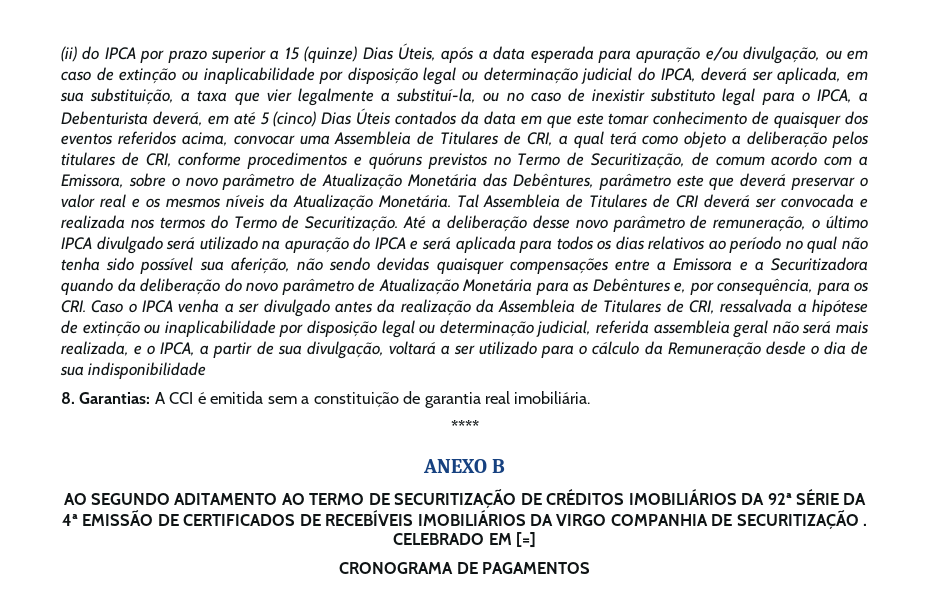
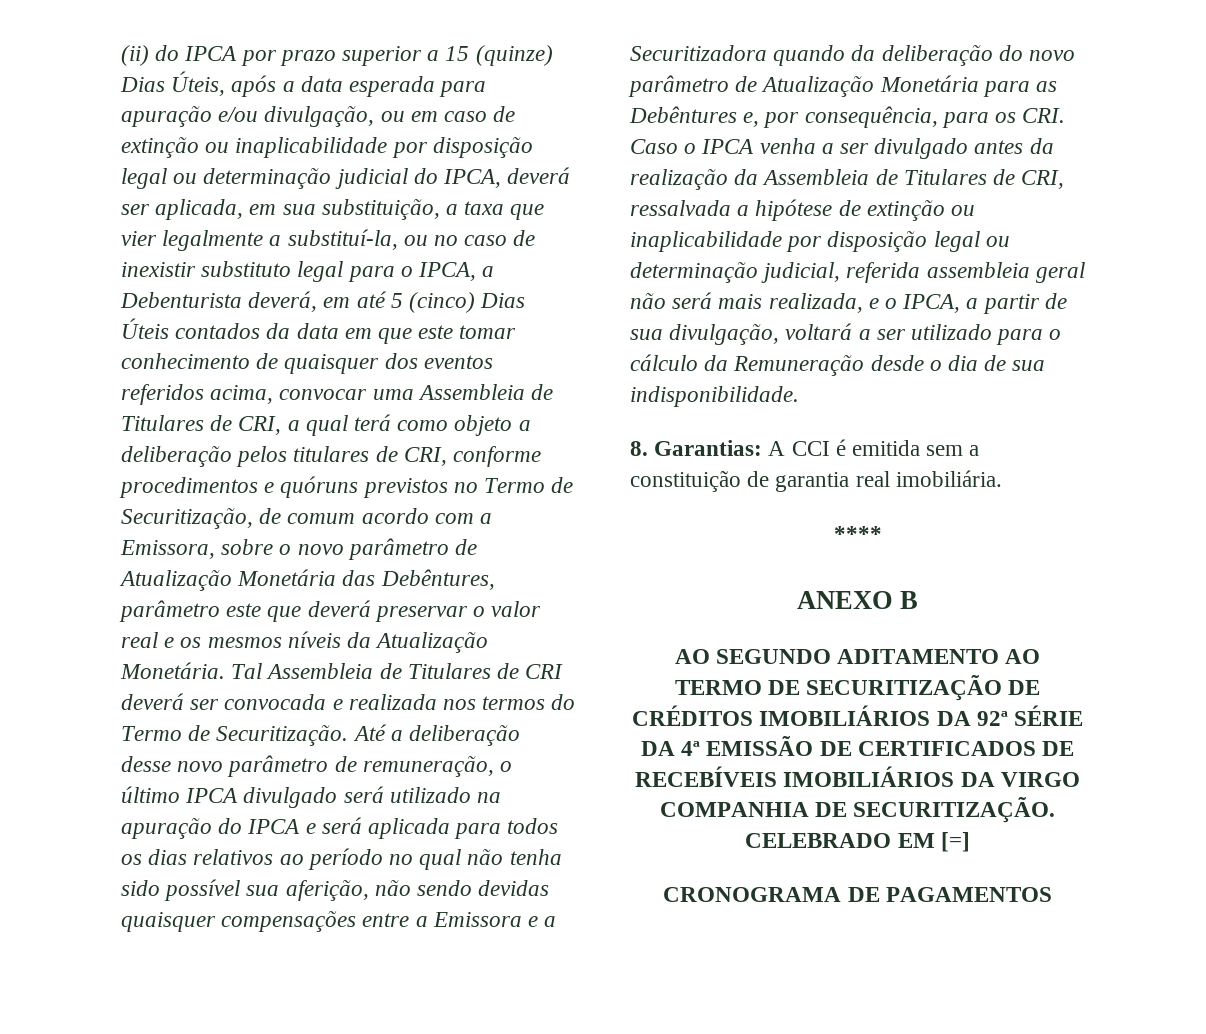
- Até a deliberação desse novo parâmetro de remuneração, o último IPCA divulgado será utilizado na apuração do IPCA e será aplicada para todos os dias relativos ao período no qual não tenha sido possível sua aferição, não sendo devidas quaisquer compensações entre a Emissora e a Securitizadora quando da deliberação do novo parâmetro de Atualização Monetária para as Debêntures e, por consequência, para os CRI. Caso o IPCA venha a ser divulgado antes da realização da Assembleia de Titulares de CRI, ressalvada a hipótese de extinção ou inaplicabilidade por disposição legal ou determinação judicial, referida assembleia geral não será mais realizada, e o IPCA, a partir de sua divulgação, voltará a ser utilizado para o cálculo da Remuneração desde o dia de sua indisponibilidade
+ Até a deliberação desse novo parâmetro de remuneração, o último IPCA divulgado será utilizado na apuração do IPCA e será aplicada para todos os dias relativos ao período no qual não tenha sido possível sua aferição, não sendo devidas quaisquer compensações entre a Emissora e a Securitizadora quando da deliberação do novo parâmetro de Atualização Monetária para as Debêntures e, por consequência, para os CRI. Caso o IPCA venha a ser divulgado antes da realização da Assembleia de Titulares de CRI, ressalvada a hipótese de extinção ou inaplicabilidade por disposição legal ou determinação judicial, referida assembleia geral não será mais realizada, e o IPCA, a partir de sua divulgação, voltará a ser utilizado para o cálculo da Remuneração desde o dia de sua indisponibilidade.
- AO SEGUNDO ADITAMENTO AO TERMO DE SECURITIZAÇÃO DE CRÉDITOS IMOBILIÁRIOS DA 92ª SÉRIE DA 4ª EMISSÃO DE CERTIFICADOS DE RECEBÍVEIS IMOBILIÁRIOS DA VIRGO COMPANHIA DE SECURITIZAÇÃO .
+ AO SEGUNDO ADITAMENTO AO TERMO DE SECURITIZAÇÃO DE CRÉDITOS IMOBILIÁRIOS DA 92ª SÉRIE DA 4ª EMISSÃO DE CERTIFICADOS DE RECEBÍVEIS IMOBILIÁRIOS DA VIRGO COMPANHIA DE SECURITIZAÇÃO.

